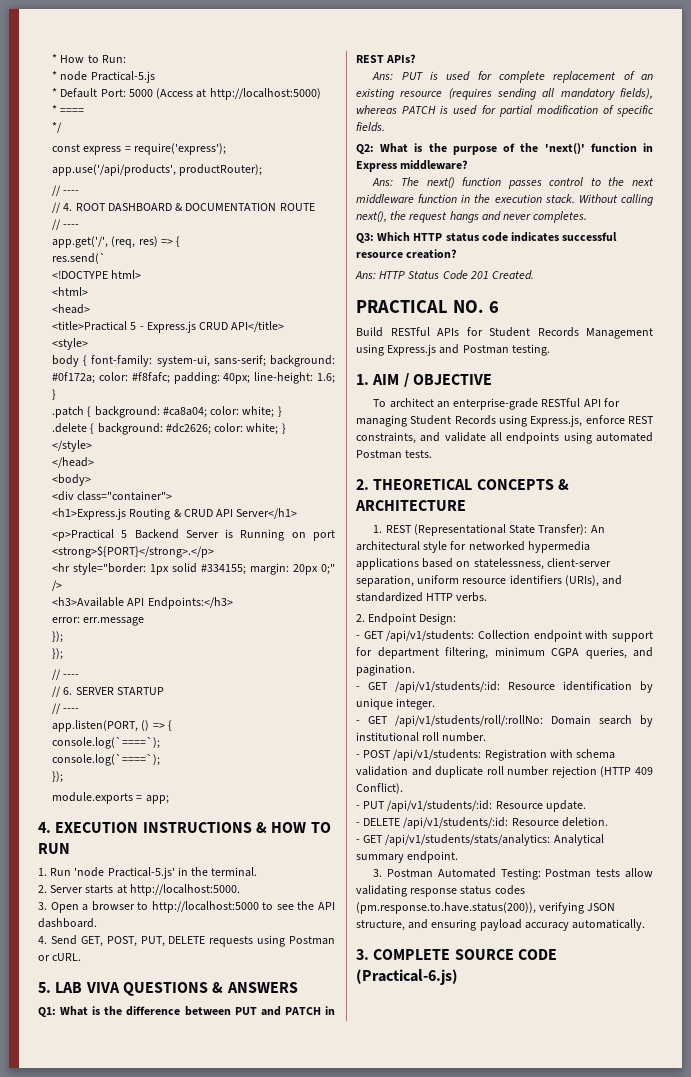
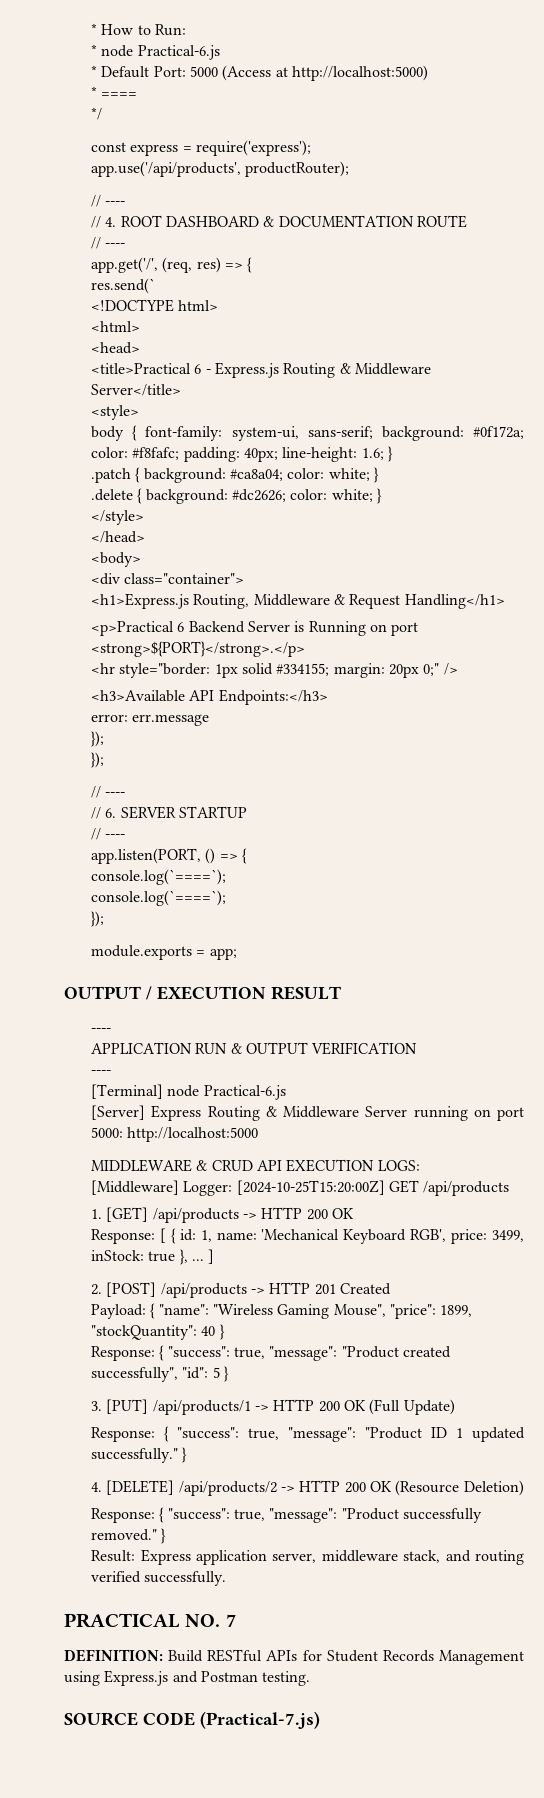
- * node Practical-5.js
+ * node Practical-6.js
- <title>Practical 5 - Express.js CRUD API</title>
+ <title>Practical 6 - Express.js Routing & Middleware Server</title>
- <h1>Express.js Routing & CRUD API Server</h1>
+ <h1>Express.js Routing, Middleware & Request Handling</h1>
- <p>Practical 5 Backend Server is Running on port <strong>${PORT}</strong>.</p>
+ <p>Practical 6 Backend Server is Running on port <strong>${PORT}</strong>.</p>
- 4. EXECUTION INSTRUCTIONS & HOW TO RUN
- 1. Run 'node Practical-5.js' in the terminal.
- 2. Server starts at http://localhost:5000.
- 3. Open a browser to http://localhost:5000 to see the API dashboard.
- 4. Send GET, POST, PUT, DELETE requests using Postman or cURL.
- 5. LAB VIVA QUESTIONS & ANSWERS
- Q1: What is the difference between PUT and PATCH in REST APIs?
- Ans: PUT is used for complete replacement of an existing resource (requires sending all mandatory fields), whereas PATCH is used for partial modification of specific fields.
- Q2: What is the purpose of the 'next()' function in Express middleware?
- Ans: The next() function passes control to the next middleware function in the execution stack. Without calling next(), the request hangs and never completes.
- Q3: Which HTTP status code indicates successful resource creation?
- Ans: HTTP Status Code 201 Created.
+ OUTPUT / EXECUTION RESULT
+ ----
+ APPLICATION RUN & OUTPUT VERIFICATION
+ ----
+ [Terminal] node Practical-6.js
+ [Server] Express Routing & Middleware Server running on port 5000: http://localhost:5000
+ MIDDLEWARE & CRUD API EXECUTION LOGS:
+ [Middleware] Logger: [2024-10-25T15:20:00Z] GET /api/products
+ 1. [GET] /api/products -> HTTP 200 OK
+ Response: [ { id: 1, name: 'Mechanical Keyboard RGB', price: 3499, inStock: true }, ... ]
+ 2. [POST] /api/products -> HTTP 201 Created
+ Payload: { "name": "Wireless Gaming Mouse", "price": 1899, "stockQuantity": 40 }
+ Response: { "success": true, "message": "Product created successfully", "id": 5 }
+ 3. [PUT] /api/products/1 -> HTTP 200 OK (Full Update)
+ Response: { "success": true, "message": "Product ID 1 updated successfully." }
+ 4. [DELETE] /api/products/2 -> HTTP 200 OK (Resource Deletion)
+ Response: { "success": true, "message": "Product successfully removed." }
+ Result: Express application server, middleware stack, and routing verified successfully.
- PRACTICAL NO. 6
- Build RESTful APIs for Student Records Management using Express.js and Postman testing.
+ PRACTICAL NO. 7
+ DEFINITION: Build RESTful APIs for Student Records Management using Express.js and Postman testing.
- 1. AIM / OBJECTIVE
- To architect an enterprise-grade RESTful API for managing Student Records using Express.js, enforce REST constraints, and validate all endpoints using automated Postman tests.
- 2. THEORETICAL CONCEPTS & ARCHITECTURE
- 1. REST (Representational State Transfer): An architectural style for networked hypermedia applications based on statelessness, client-server separation, uniform resource identifiers (URIs), and standardized HTTP verbs.
- 2. Endpoint Design:
- - GET /api/v1/students: Collection endpoint with support for department filtering, minimum CGPA queries, and pagination.
- - GET /api/v1/students/:id: Resource identification by unique integer.
- - GET /api/v1/students/roll/:rollNo: Domain search by institutional roll number.
- - POST /api/v1/students: Registration with schema validation and duplicate roll number rejection (HTTP 409 Conflict).
- - PUT /api/v1/students/:id: Resource update.
- - DELETE /api/v1/students/:id: Resource deletion.
- - GET /api/v1/students/stats/analytics: Analytical summary endpoint.
- 3. Postman Automated Testing: Postman tests allow validating response status codes (pm.response.to.have.status(200)), verifying JSON structure, and ensuring payload accuracy automatically.
- 3. COMPLETE SOURCE CODE (Practical-6.js)
+ SOURCE CODE (Practical-7.js)

